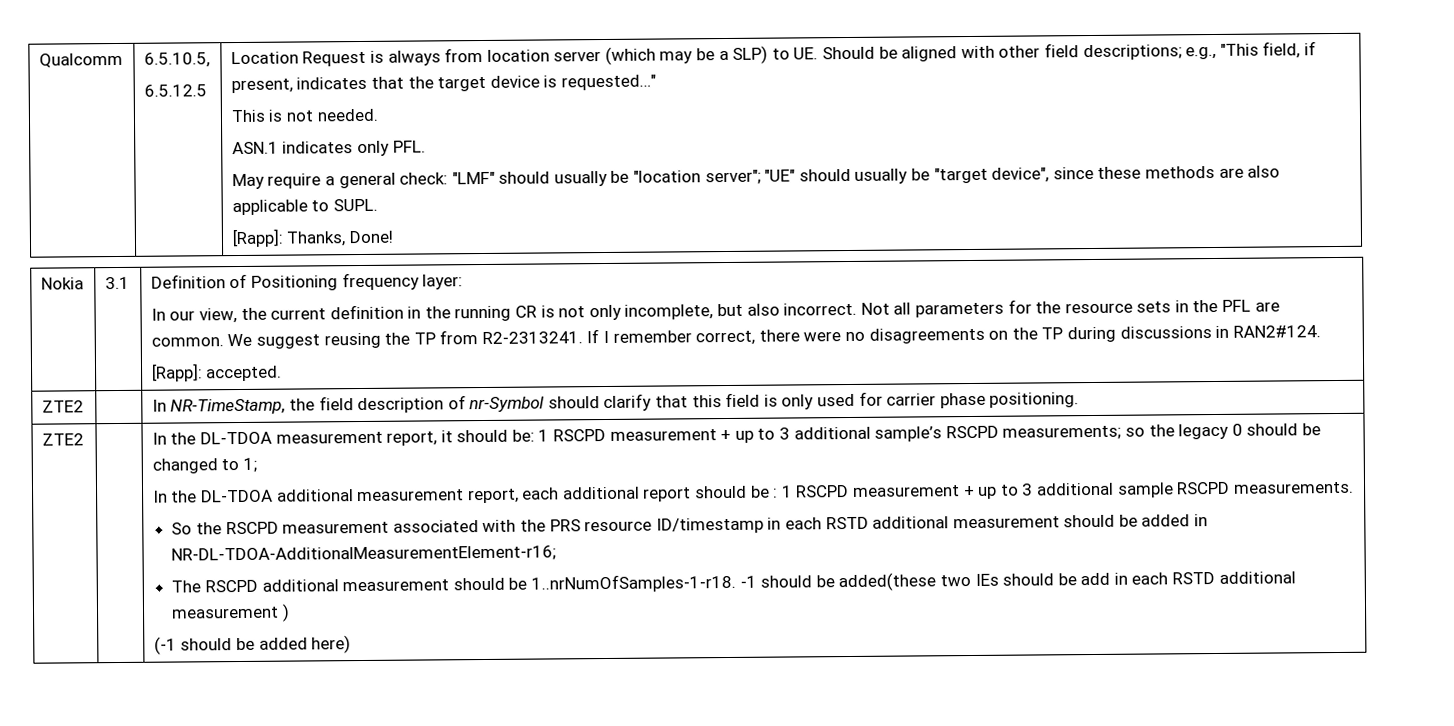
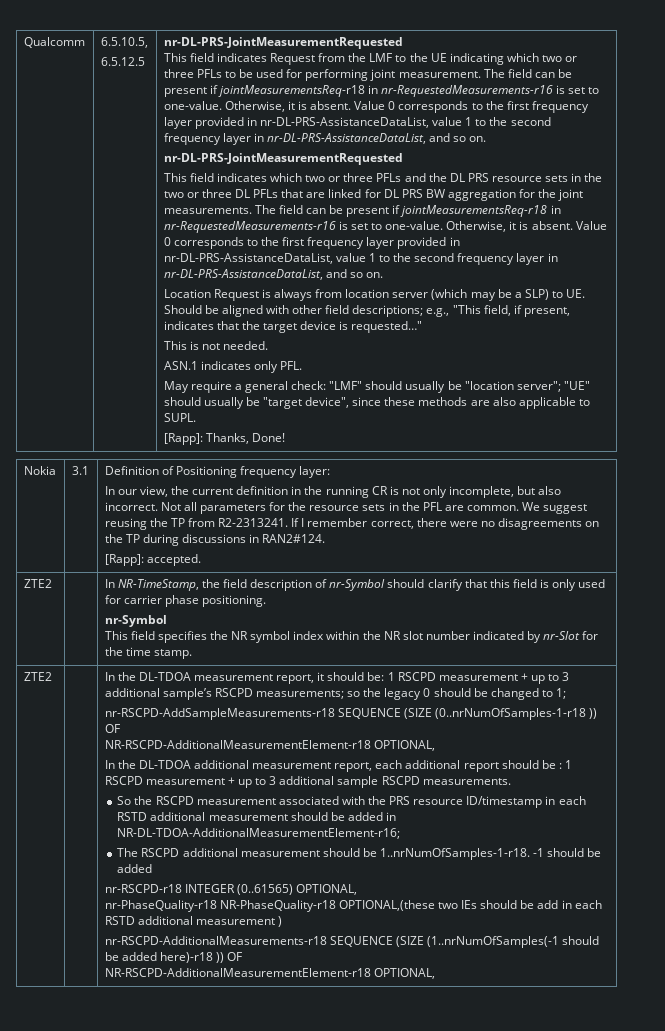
- 6.5.12.5
+ 6.5.12.5 | nr-DL-PRS-JointMeasurementRequested
+ This field indicates Request from the LMF to the UE indicating which two or three PFLs to be used for performing joint measurement. The field can be present if jointMeasurementsReq-r18 in nr-RequestedMeasurements-r16 is set to one-value. Otherwise, it is absent. Value 0 corresponds to the first frequency layer provided in nr-DL-PRS-AssistanceDataList, value 1 to the second frequency layer in nr-DL-PRS-AssistanceDataList, and so on.
+ nr-DL-PRS-JointMeasurementRequested
+ This field indicates which two or three PFLs and the DL PRS resource sets in the two or three DL PFLs that are linked for DL PRS BW aggregation for the joint measurements. The field can be present if jointMeasurementsReq-r18 in nr-RequestedMeasurements-r16 is set to one-value. Otherwise, it is absent. Value 0 corresponds to the first frequency layer provided in nr-DL-PRS-AssistanceDataList, value 1 to the second frequency layer in nr-DL-PRS-AssistanceDataList, and so on.
  ZTE2 | | In NR-TimeStamp, the field description of nr-Symbol should clarify that this field is only used for carrier phase positioning.
+ nr-Symbol
+ This field specifies the NR symbol index within the NR slot number indicated by nr-Slot for the time stamp.
+ nr-RSCPD-AddSampleMeasurements-r18 SEQUENCE (SIZE (0..nrNumOfSamples-1-r18 )) OF
+ NR-RSCPD-AdditionalMeasurementElement-r18 OPTIONAL,
- The RSCPD additional measurement should be 1..nrNumOfSamples-1-r18. -1 should be added(these two IEs should be add in each RSTD additional measurement )
+ The RSCPD additional measurement should be 1..nrNumOfSamples-1-r18. -1 should be added
+ nr-RSCPD-r18 INTEGER (0..61565) OPTIONAL,
+ nr-PhaseQuality-r18 NR-PhaseQuality-r18 OPTIONAL,(these two IEs should be add in each RSTD additional measurement )
- (-1 should be added here)
+ nr-RSCPD-AdditionalMeasurements-r18 SEQUENCE (SIZE (1..nrNumOfSamples(-1 should be added here)-r18 )) OF
+ NR-RSCPD-AdditionalMeasurementElement-r18 OPTIONAL,

